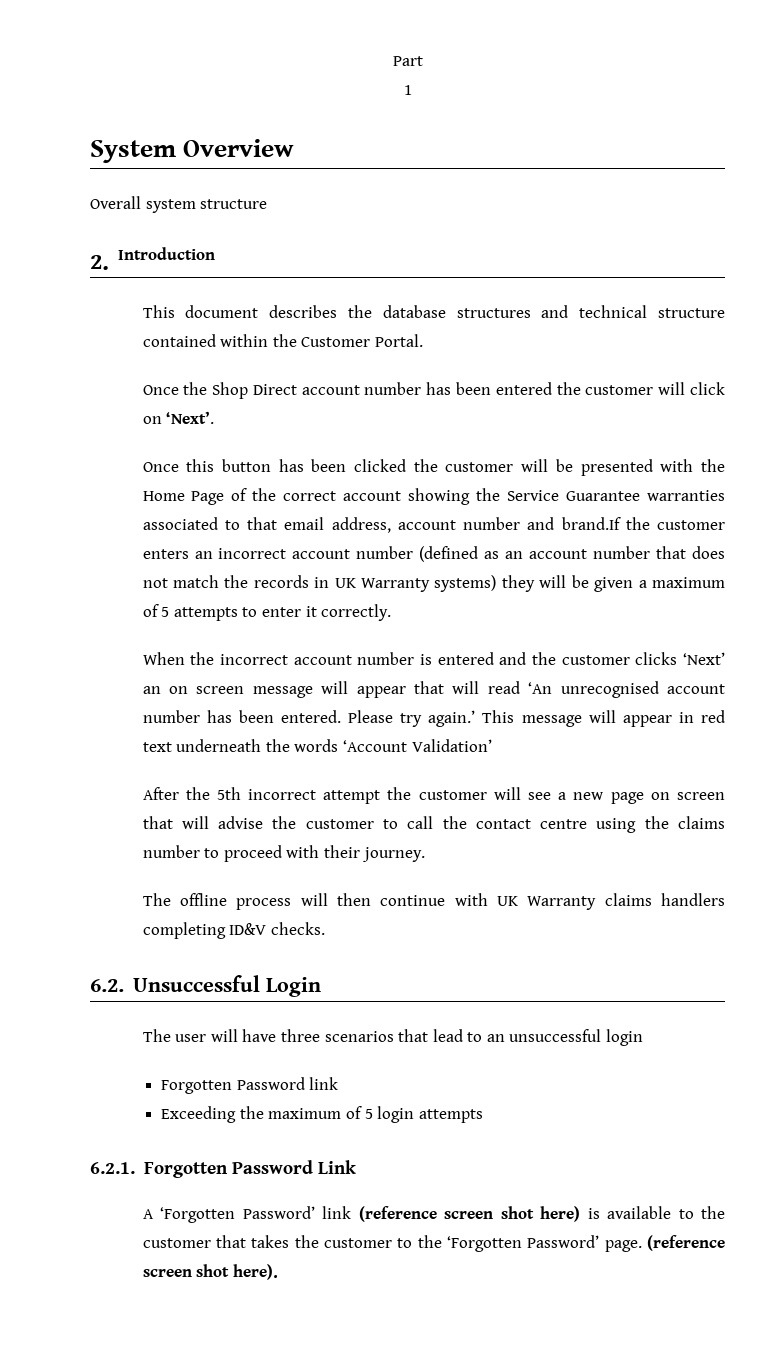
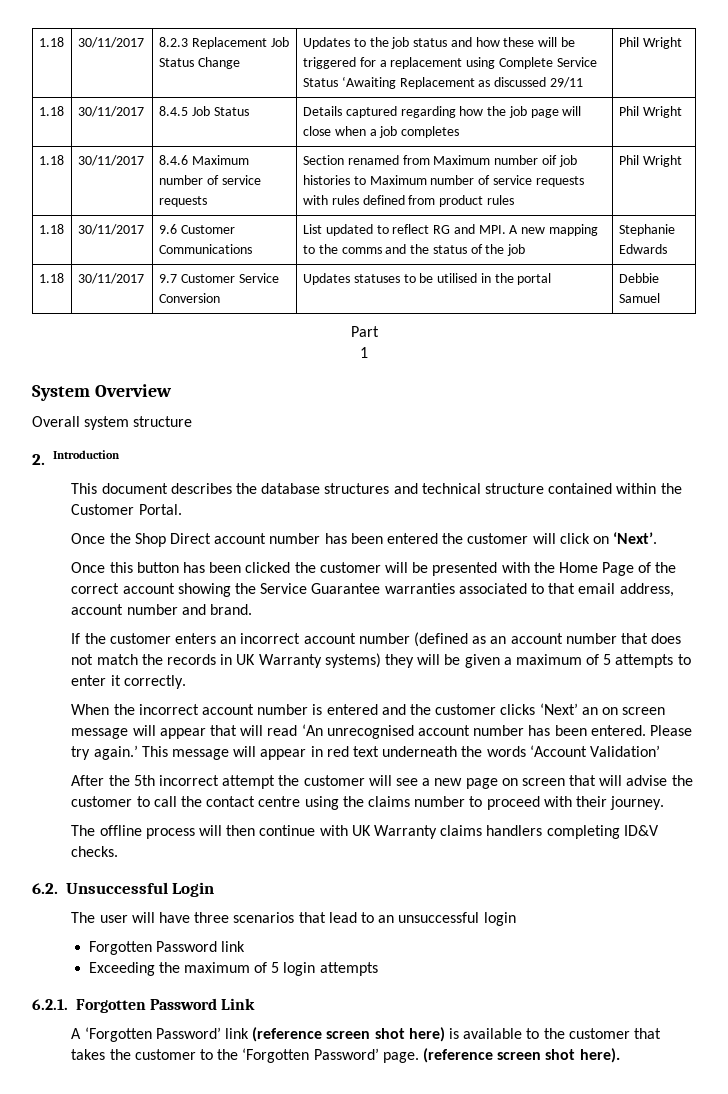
+ 1.18 | 30/11/2017 | 8.2.3 Replacement Job Status Change | Updates to the job status and how these will be triggered for a replacement using Complete Service Status ‘Awaiting Replacement as discussed 29/11 | Phil Wright
+ 1.18 | 30/11/2017 | 8.4.5 Job Status | Details captured regarding how the job page will close when a job completes | Phil Wright
+ 1.18 | 30/11/2017 | 8.4.6 Maximum number of service requests | Section renamed from Maximum number oif job histories to Maximum number of service requests with rules defined from product rules | Phil Wright
+ 1.18 | 30/11/2017 | 9.6 Customer Communications | List updated to reflect RG and MPI. A new mapping to the comms and the status of the job | Stephanie Edwards
+ 1.18 | 30/11/2017 | 9.7 Customer Service Conversion | Updates statuses to be utilised in the portal | Debbie Samuel
- Once this button has been clicked the customer will be presented with the Home Page of the correct account showing the Service Guarantee warranties associated to that email address, account number and brand.If the customer enters an incorrect account number (defined as an account number that does not match the records in UK Warranty systems) they will be given a maximum of 5 attempts to enter it correctly.
+ Once this button has been clicked the customer will be presented with the Home Page of the correct account showing the Service Guarantee warranties associated to that email address, account number and brand.
+ If the customer enters an incorrect account number (defined as an account number that does not match the records in UK Warranty systems) they will be given a maximum of 5 attempts to enter it correctly.

